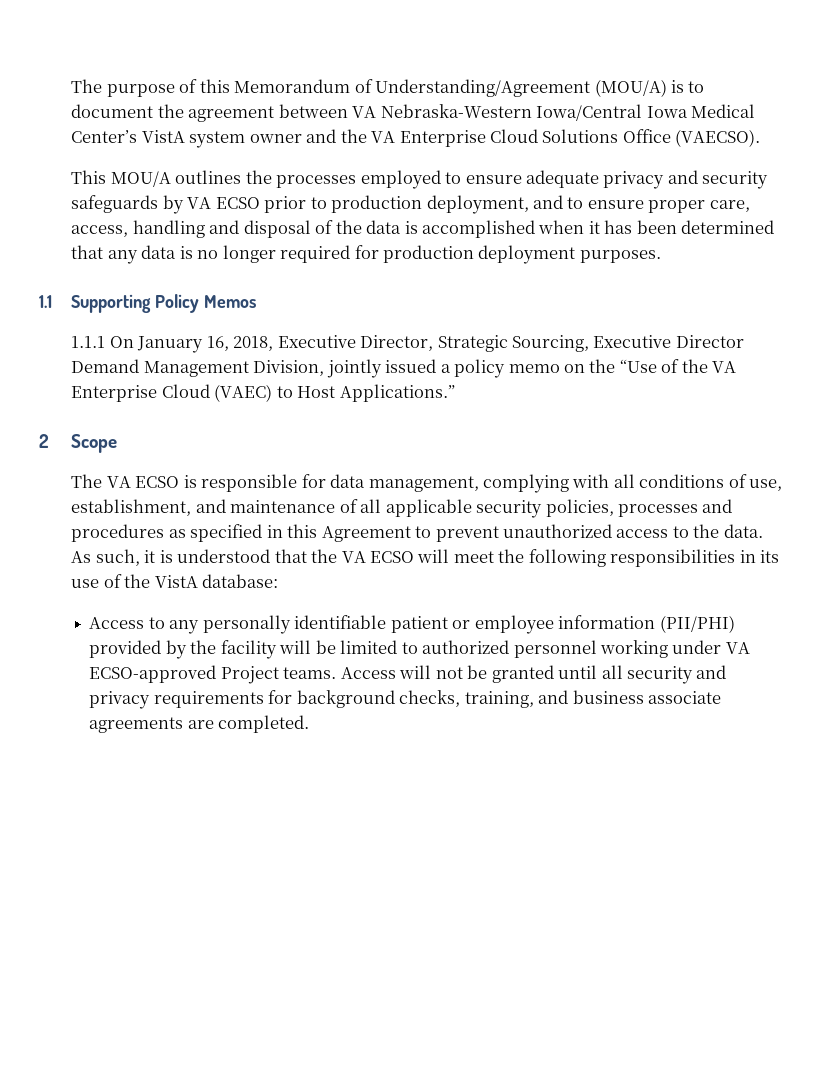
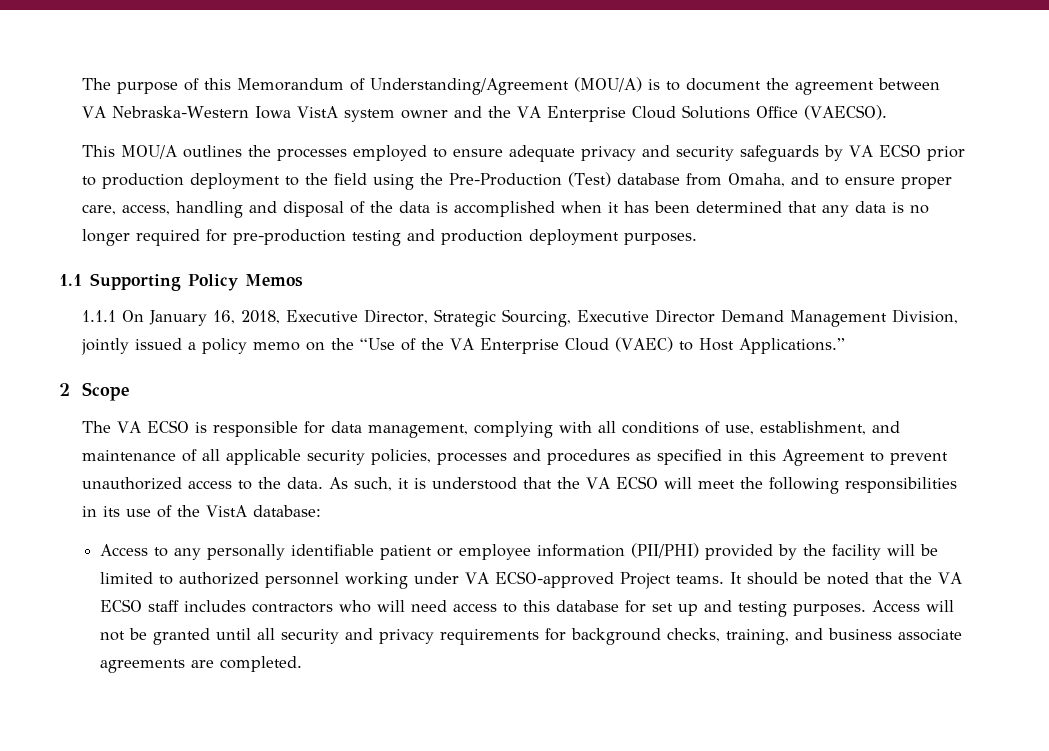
- The purpose of this Memorandum of Understanding/Agreement (MOU/A) is to document the agreement between VA Nebraska-Western Iowa/Central Iowa Medical Center’s VistA system owner and the VA Enterprise Cloud Solutions Office (VAECSO).
+ The purpose of this Memorandum of Understanding/Agreement (MOU/A) is to document the agreement between VA Nebraska-Western Iowa VistA system owner and the VA Enterprise Cloud Solutions Office (VAECSO).
- This MOU/A outlines the processes employed to ensure adequate privacy and security safeguards by VA ECSO prior to production deployment, and to ensure proper care, access, handling and disposal of the data is accomplished when it has been determined that any data is no longer required for production deployment purposes.
+ This MOU/A outlines the processes employed to ensure adequate privacy and security safeguards by VA ECSO prior to production deployment to the field using the Pre-Production (Test) database from Omaha, and to ensure proper care, access, handling and disposal of the data is accomplished when it has been determined that any data is no longer required for pre-production testing and production deployment purposes.
+ It should be noted that the VA ECSO staff includes contractors who will need access to this database for set up and testing purposes.

